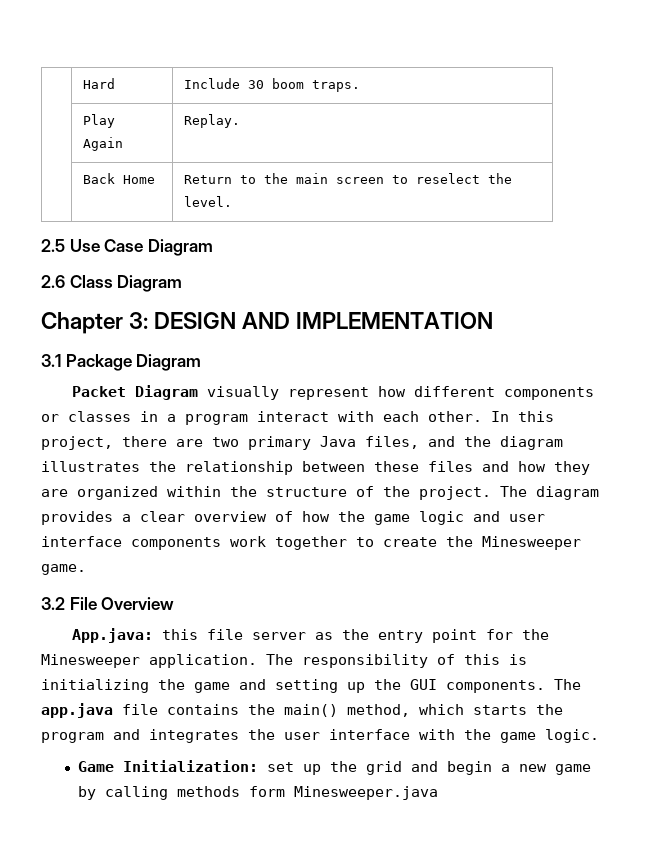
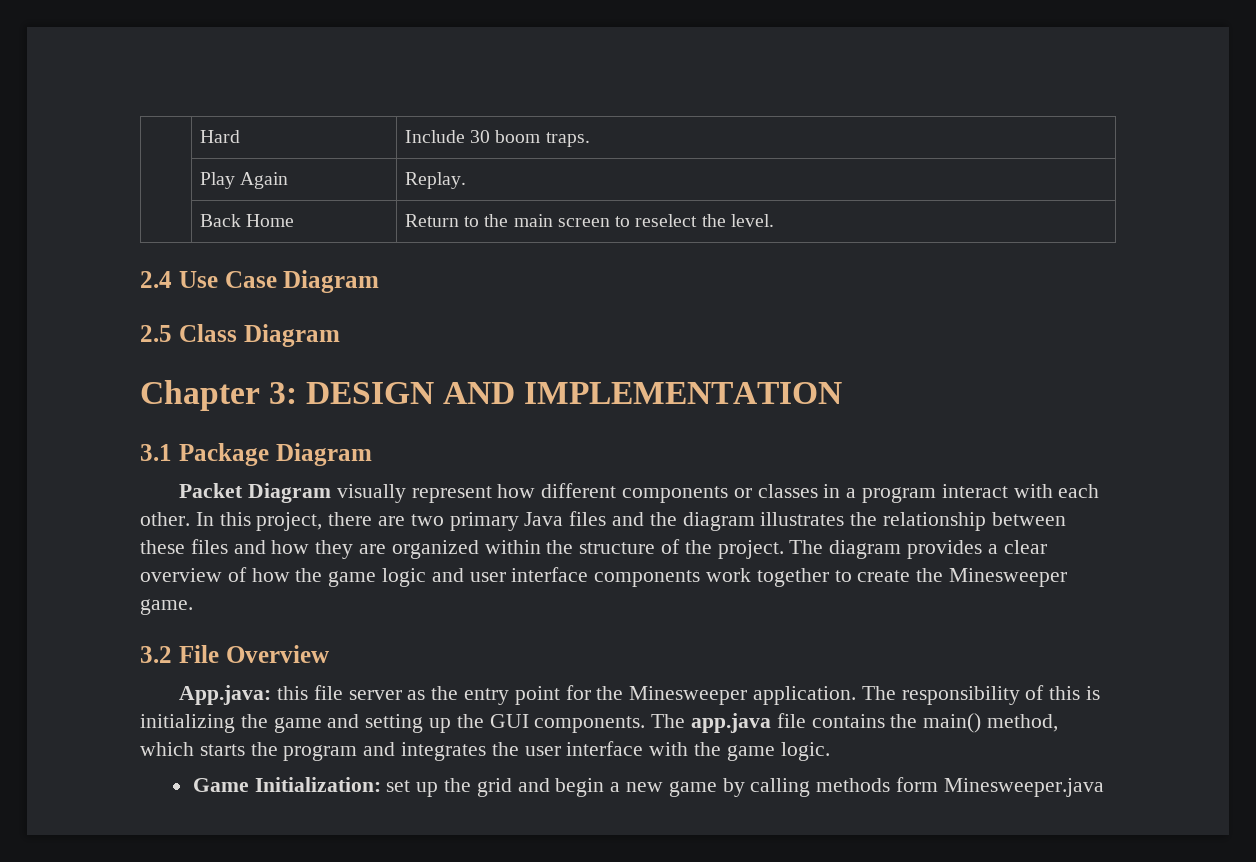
- 2.5 Use Case Diagram
+ 2.4 Use Case Diagram
- 2.6 Class Diagram
+ 2.5 Class Diagram
- In this project, there are two primary Java files, and the diagram illustrates the relationship between these files and how they are organized within the structure of the project.
+ In this project, there are two primary Java files and the diagram illustrates the relationship between these files and how they are organized within the structure of the project.

